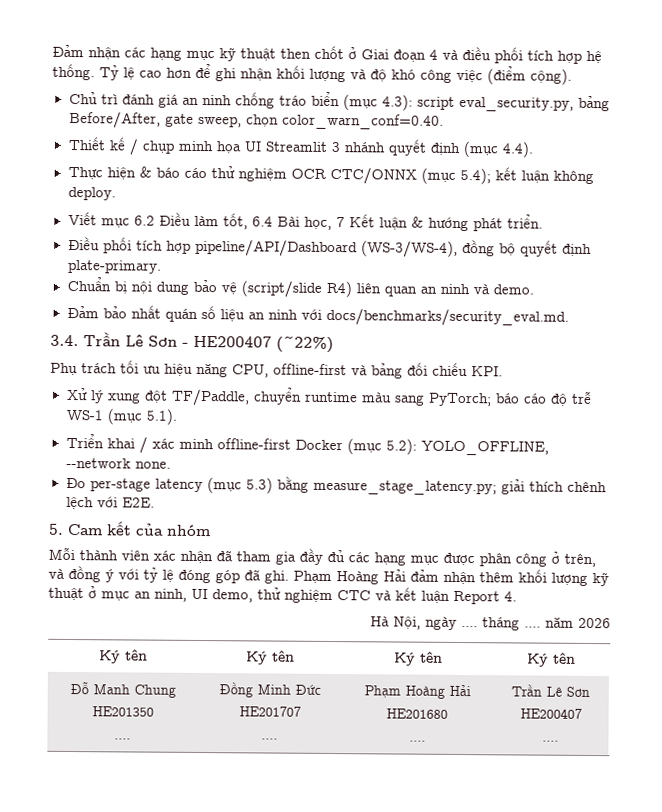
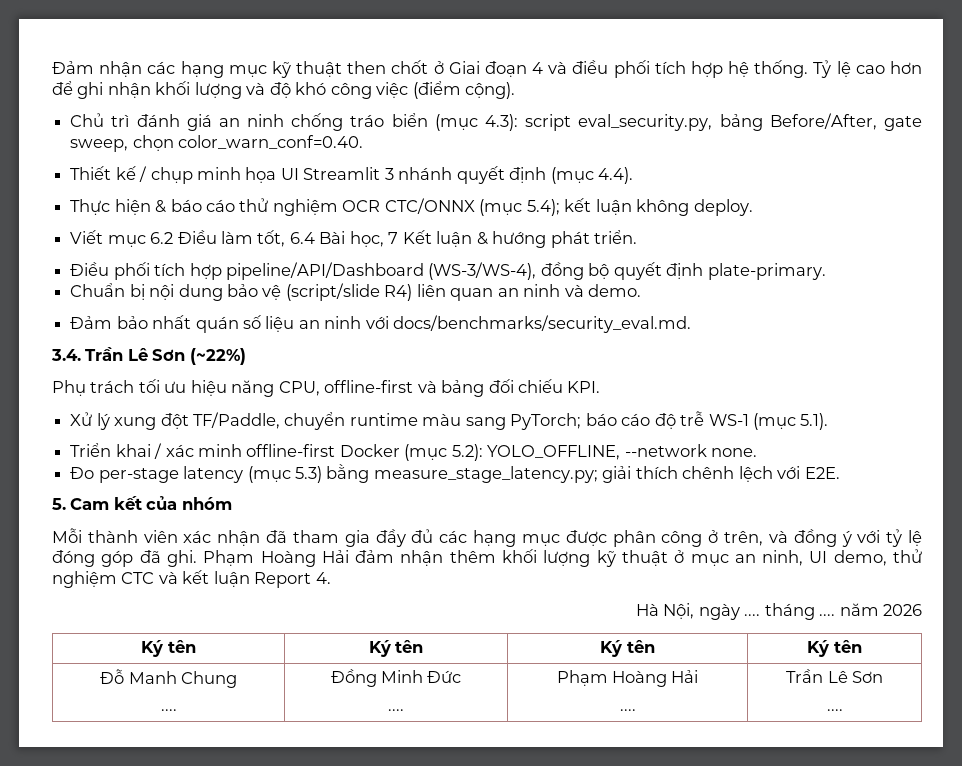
- 3.4. Trần Lê Sơn - HE200407 (~22%)
+ 3.4. Trần Lê Sơn (~22%)
  Đỗ Manh Chung
- HE201350
  .... | Đồng Minh Đức
- HE201707
  .... | Phạm Hoàng Hải
- HE201680
  .... | Trần Lê Sơn
- HE200407

